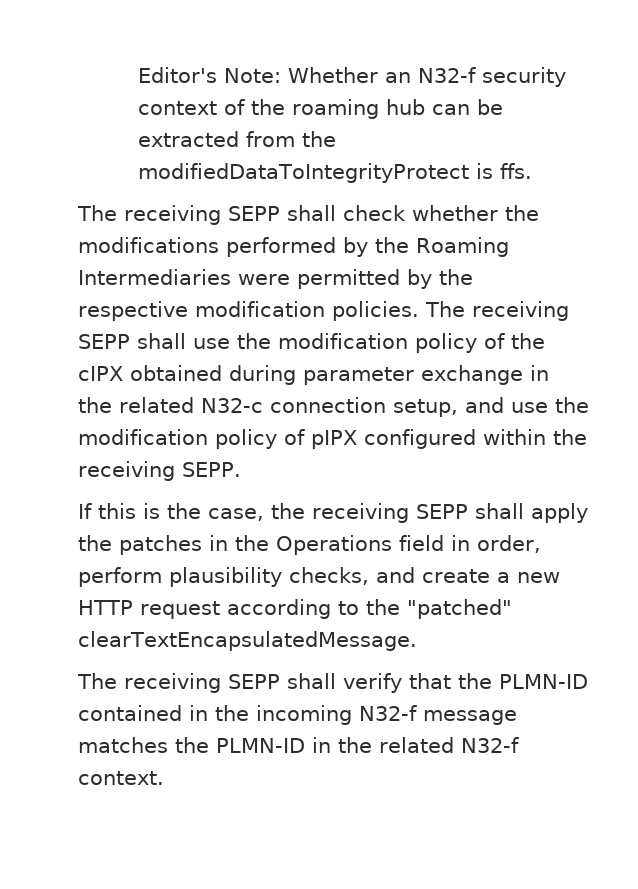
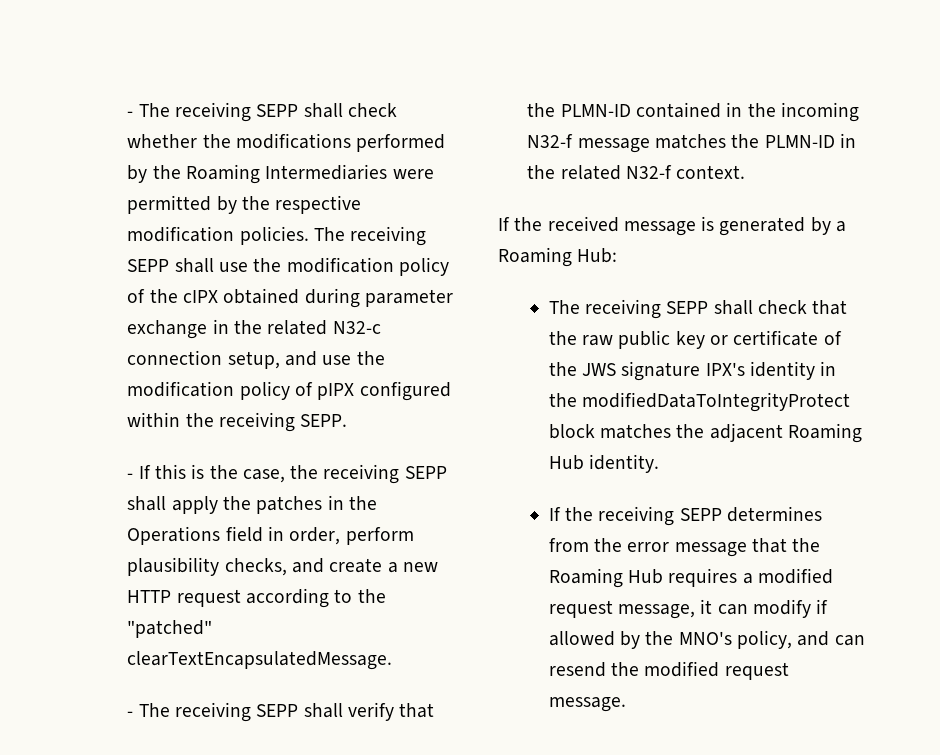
- Editor's Note: Whether an N32-f security context of the roaming hub can be extracted from the modifiedDataToIntegrityProtect is ffs.
- The receiving SEPP shall check whether the modifications performed by the Roaming Intermediaries were permitted by the respective modification policies.
+ - The receiving SEPP shall check whether the modifications performed by the Roaming Intermediaries were permitted by the respective modification policies.
- If this is the case, the receiving SEPP shall apply the patches in the Operations field in order, perform plausibility checks, and create a new HTTP request according to the "patched" clearTextEncapsulatedMessage.
+ - If this is the case, the receiving SEPP shall apply the patches in the Operations field in order, perform plausibility checks, and create a new HTTP request according to the "patched" clearTextEncapsulatedMessage.
- The receiving SEPP shall verify that the PLMN-ID contained in the incoming N32-f message matches the PLMN-ID in the related N32-f context.
+ - The receiving SEPP shall verify that the PLMN-ID contained in the incoming N32-f message matches the PLMN-ID in the related N32-f context.
+ If the received message is generated by a Roaming Hub:
+ The receiving SEPP shall check that the raw public key or certificate of the JWS signature IPX's identity in the modifiedDataToIntegrityProtect block matches the adjacent Roaming Hub identity.
+ If the receiving SEPP determines from the error message that the Roaming Hub requires a modified request message, it can modify if allowed by the MNO's policy, and can resend the modified request message.

